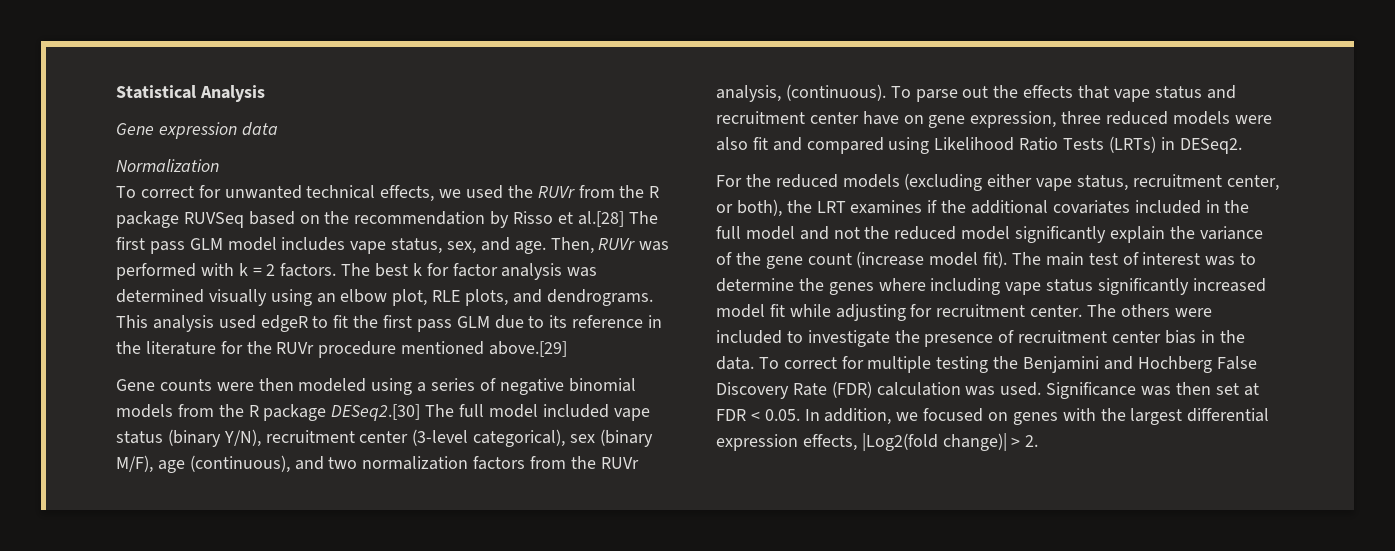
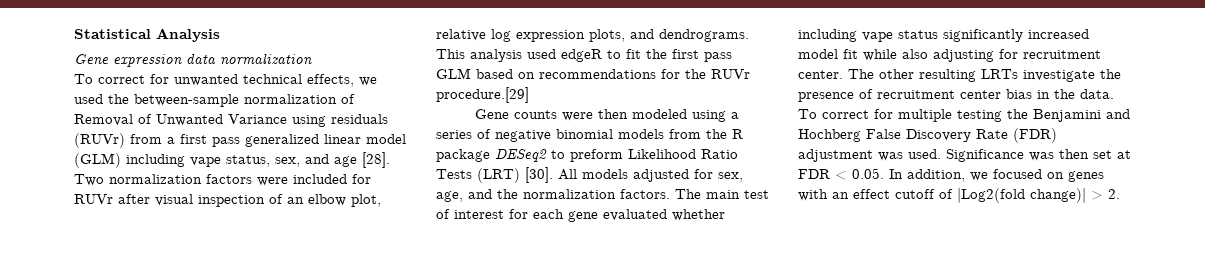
- Gene expression data
- Normalization
+ Gene expression data normalization
- To correct for unwanted technical effects, we used the RUVr from the R package RUVSeq based on the recommendation by Risso et al.[28] The first pass GLM model includes vape status, sex, and age. Then, RUVr was performed with k = 2 factors. The best k for factor analysis was determined visually using an elbow plot, RLE plots, and dendrograms.
+ To correct for unwanted technical effects, we used the between-sample normalization of Removal of Unwanted Variance using residuals (RUVr) from a first pass generalized linear model (GLM) including vape status, sex, and age [28]. Two normalization factors were included for RUVr after visual inspection of an elbow plot, relative log expression plots, and dendrograms.
- This analysis used edgeR to fit the first pass GLM due to its reference in the literature for the RUVr procedure mentioned above.[29]
+ This analysis used edgeR to fit the first pass GLM based on recommendations for the RUVr procedure.[29]
- Gene counts were then modeled using a series of negative binomial models from the R package DESeq2.[30] The full model included vape status (binary Y/N), recruitment center (3-level categorical), sex (binary M/F), age (continuous), and two normalization factors from the RUVr analysis, (continuous). To parse out the effects that vape status and recruitment center have on gene expression, three reduced models were also fit and compared using Likelihood Ratio Tests (LRTs) in DESeq2.
- For the reduced models (excluding either vape status, recruitment center, or both), the LRT examines if the additional covariates included in the full model and not the reduced model significantly explain the variance of the gene count (increase model fit).
+ Gene counts were then modeled using a series of negative binomial models from the R package DESeq2 to preform Likelihood Ratio Tests (LRT) [30]. All models adjusted for sex, age, and the normalization factors.
- The main test of interest was to determine the genes where including vape status significantly increased model fit while adjusting for recruitment center.
+ The main test of interest for each gene evaluated whether including vape status significantly increased model fit while also adjusting for recruitment center.
- The others were included to investigate the presence of recruitment center bias in the data.
+ The other resulting LRTs investigate the presence of recruitment center bias in the data.
- To correct for multiple testing the Benjamini and Hochberg False Discovery Rate (FDR) calculation was used.
+ To correct for multiple testing the Benjamini and Hochberg False Discovery Rate (FDR) adjustment was used.
- Significance was then set at FDR < 0.05. In addition, we focused on genes with the largest differential expression effects, |Log2(fold change)| > 2.
+ Significance was then set at FDR < 0.05. In addition, we focused on genes with an effect cutoff of |Log2(fold change)| > 2.

